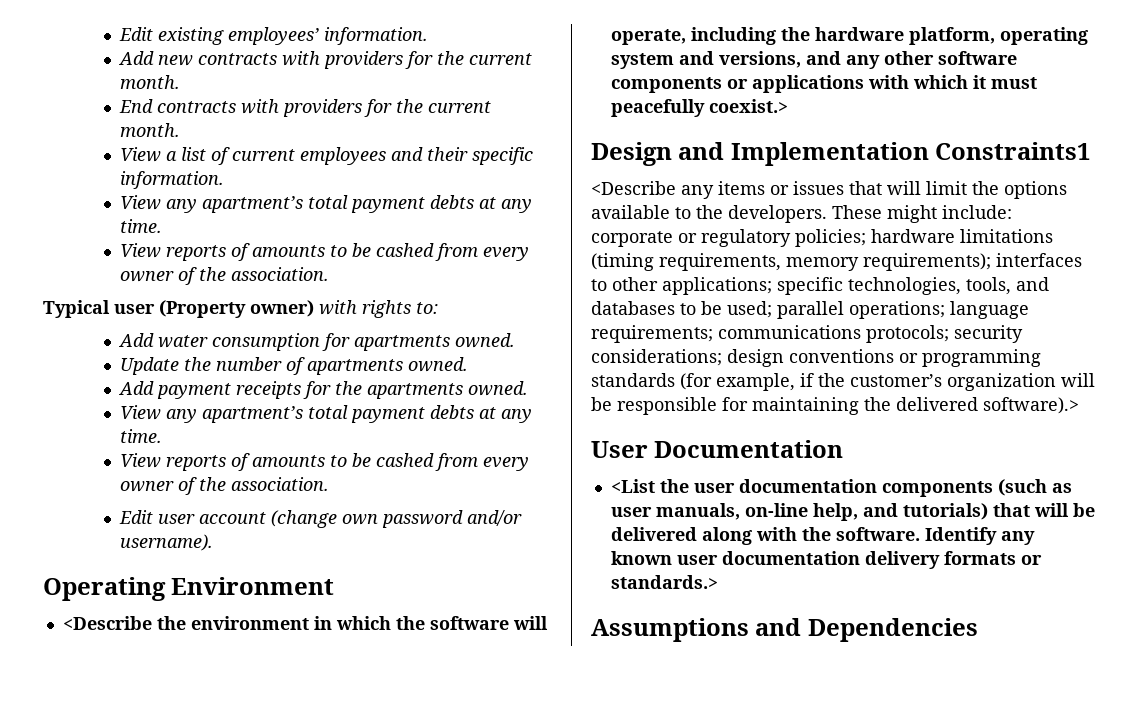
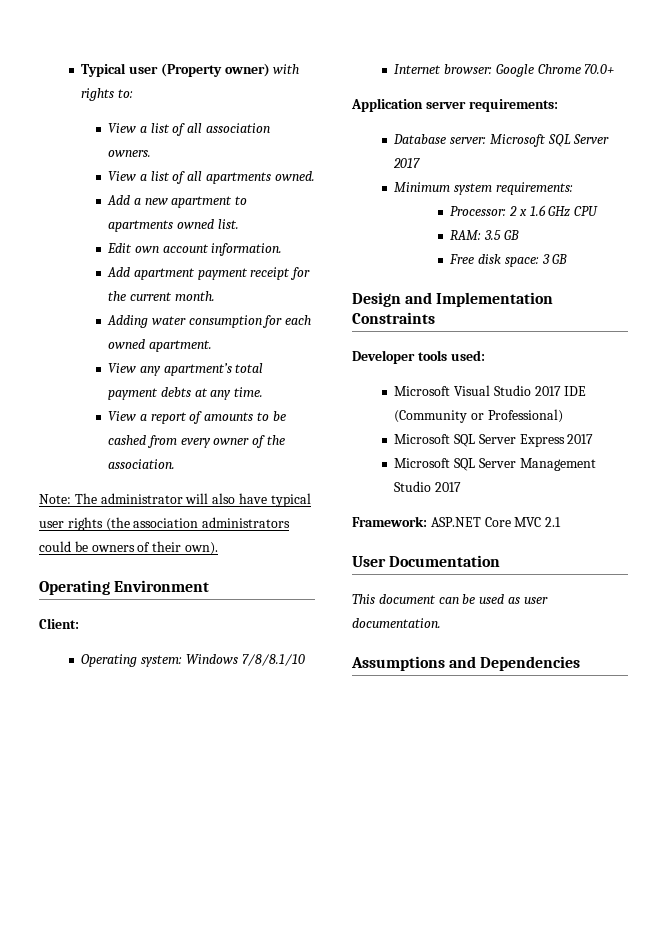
- Edit existing employees’ information.
- Add new contracts with providers for the current month.
- End contracts with providers for the current month.
- View a list of current employees and their specific information.
+ Typical user (Property owner) with rights to:
+ View a list of all association owners.
+ View a list of all apartments owned.
+ Add a new apartment to apartments owned list.
+ Edit own account information.
+ Add apartment payment receipt for the current month.
+ Adding water consumption for each owned apartment.
  View any apartment’s total payment debts at any time.
- View reports of amounts to be cashed from every owner of the association.
+ View a report of amounts to be cashed from every owner of the association.
- Typical user (Property owner) with rights to:
- Add water consumption for apartments owned.
- Update the number of apartments owned.
- Add payment receipts for the apartments owned.
- View any apartment’s total payment debts at any time.
- View reports of amounts to be cashed from every owner of the association.
- Edit user account (change own password and/or username).
+ Note: The administrator will also have typical user rights (the association administrators could be owners of their own).
  Operating Environment
- <Describe the environment in which the software will operate, including the hardware platform, operating system and versions, and any other software components or applications with which it must peacefully coexist.>
- Design and Implementation Constraints1
- <Describe any items or issues that will limit the options available to the developers. These might include: corporate or regulatory policies; hardware limitations (timing requirements, memory requirements); interfaces to other applications; specific technologies, tools, and databases to be used; parallel operations; language requirements; communications protocols; security considerations; design conventions or programming standards (for example, if the customer’s organization will be responsible for maintaining the delivered software).>
+ Client:
+ Operating system: Windows 7/8/8.1/10
+ Internet browser: Google Chrome 70.0+
+ Application server requirements:
+ Database server: Microsoft SQL Server 2017
+ Minimum system requirements:
+ Processor: 2 x 1.6 GHz CPU
+ RAM: 3.5 GB
+ Free disk space: 3 GB
+ Design and Implementation Constraints
+ Developer tools used:
+ Microsoft Visual Studio 2017 IDE (Community or Professional)
+ Microsoft SQL Server Express 2017
+ Microsoft SQL Server Management Studio 2017
+ Framework: ASP.NET Core MVC 2.1
  User Documentation
- <List the user documentation components (such as user manuals, on-line help, and tutorials) that will be delivered along with the software. Identify any known user documentation delivery formats or standards.>
+ This document can be used as user documentation.

